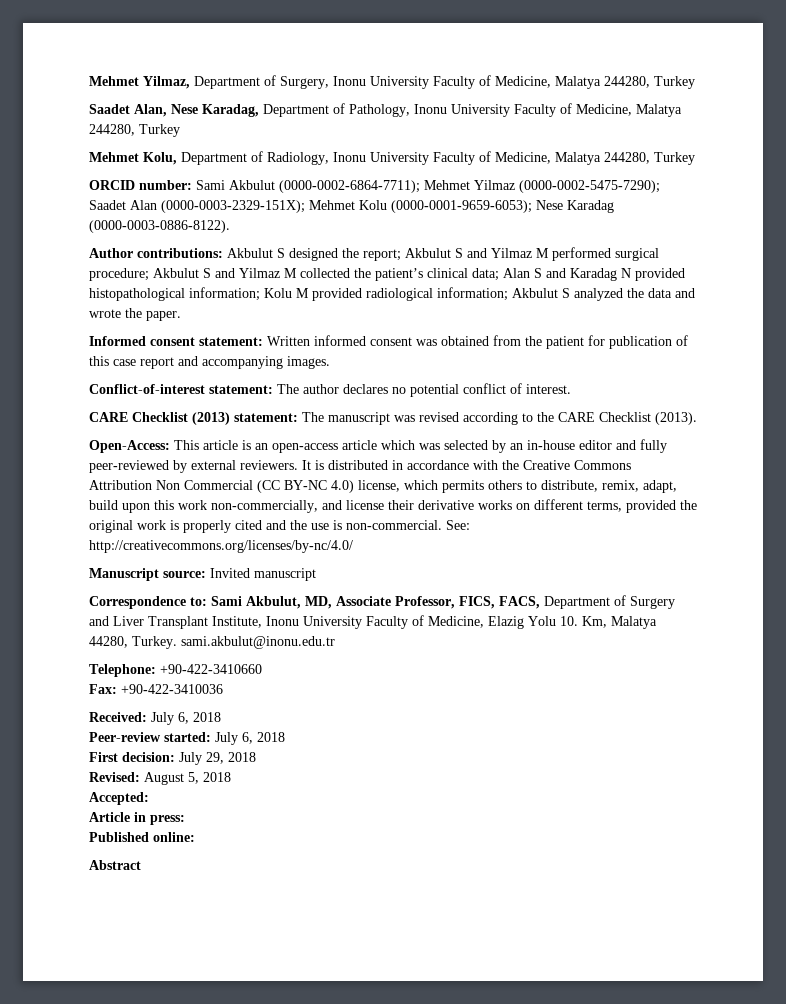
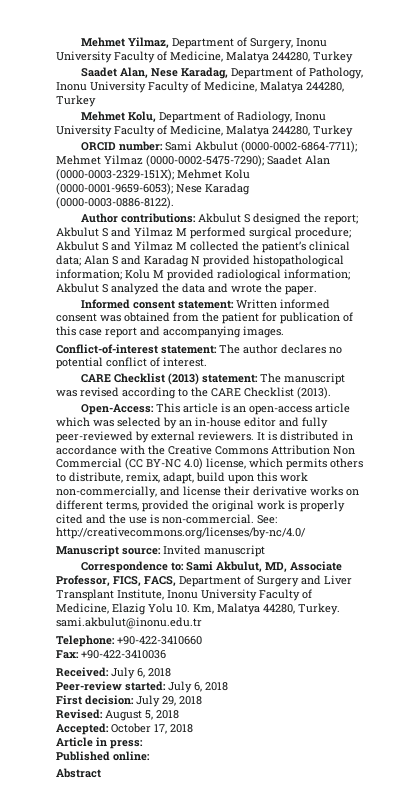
- Accepted:
+ Accepted: October 17, 2018

